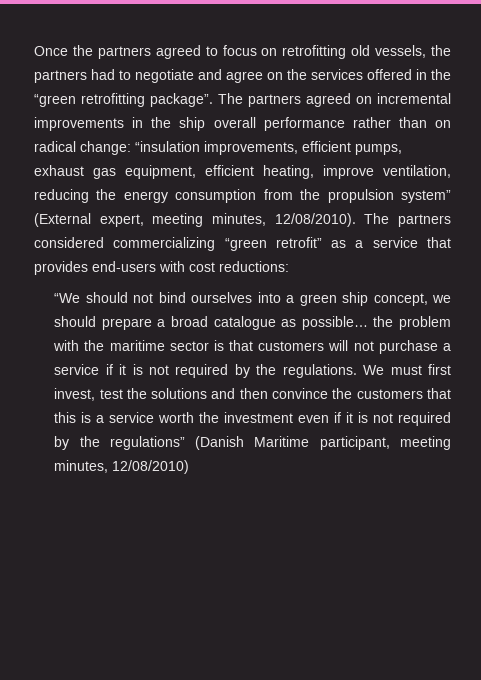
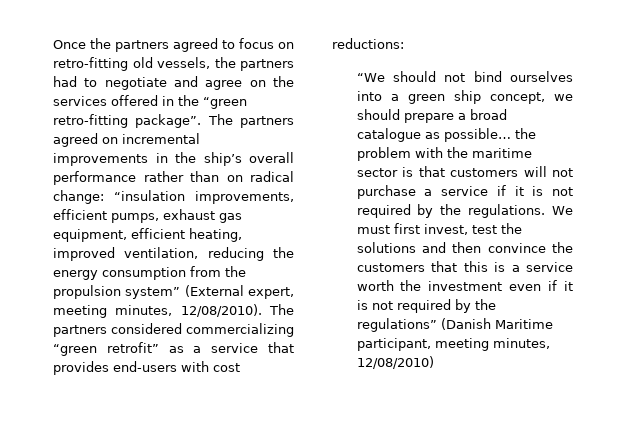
- Once the partners agreed to focus on retrofitting old vessels, the partners had to negotiate and agree on the services offered in the “green retrofitting package”.
+ Once the partners agreed to focus on retro-fitting old vessels, the partners had to negotiate and agree on the services offered in the “green retro-fitting package”.
- The partners agreed on incremental improvements in the ship overall performance rather than on radical change: “insulation improvements, efficient pumps, exhaust gas equipment, efficient heating, improve ventilation, reducing the energy consumption from the propulsion system” (External expert, meeting minutes, 12/08/2010).
+ The partners agreed on incremental improvements in the ship’s overall performance rather than on radical change: “insulation improvements, efficient pumps, exhaust gas equipment, efficient heating, improved ventilation, reducing the energy consumption from the propulsion system” (External expert, meeting minutes, 12/08/2010).

